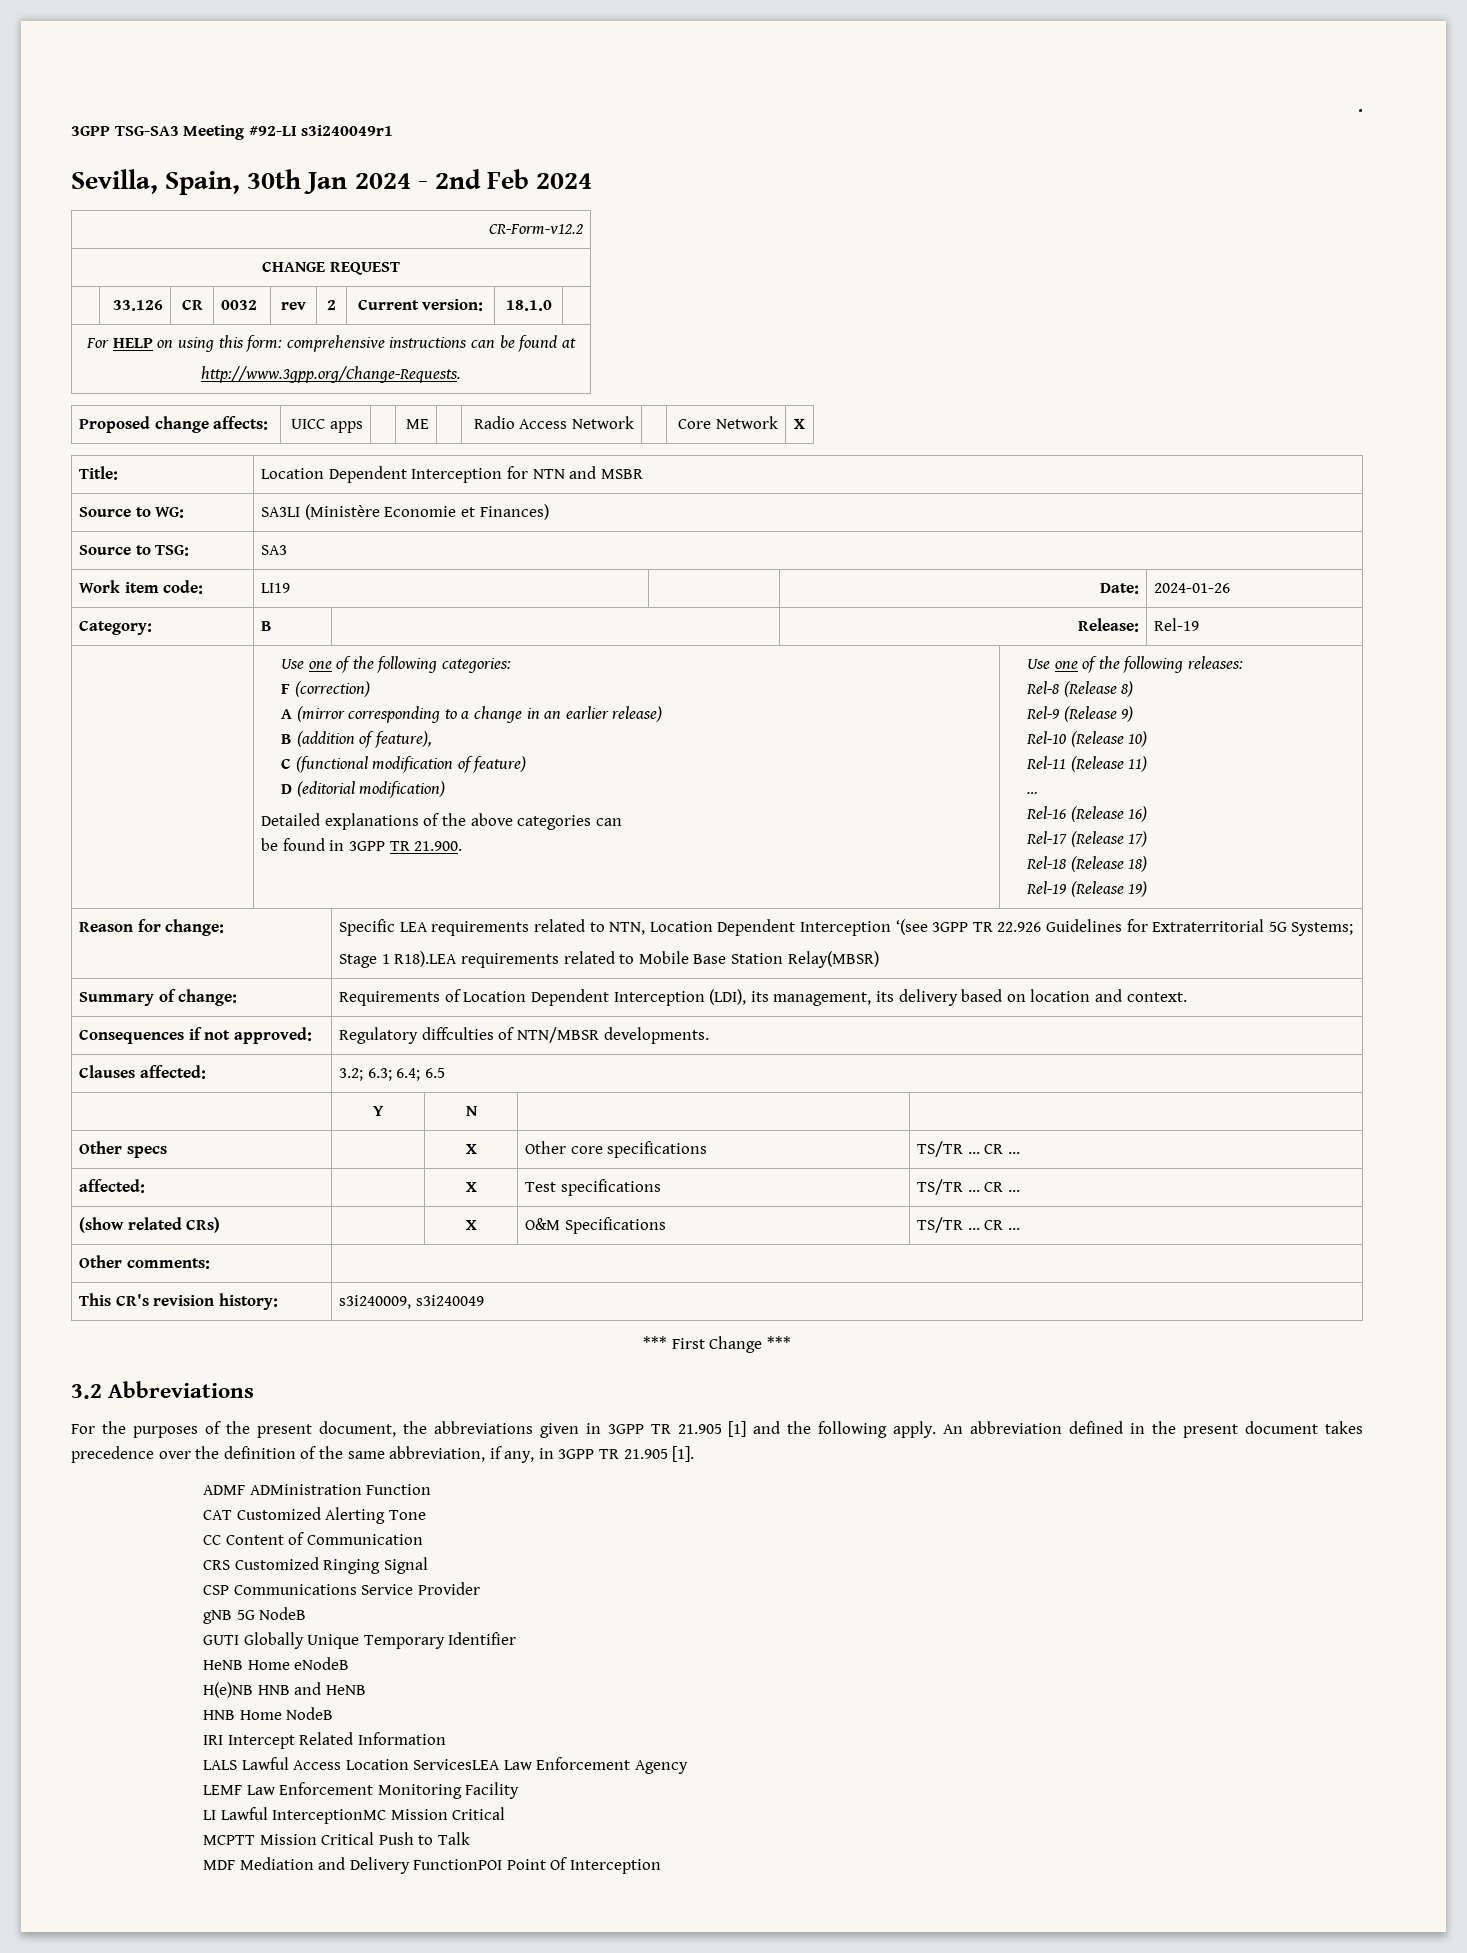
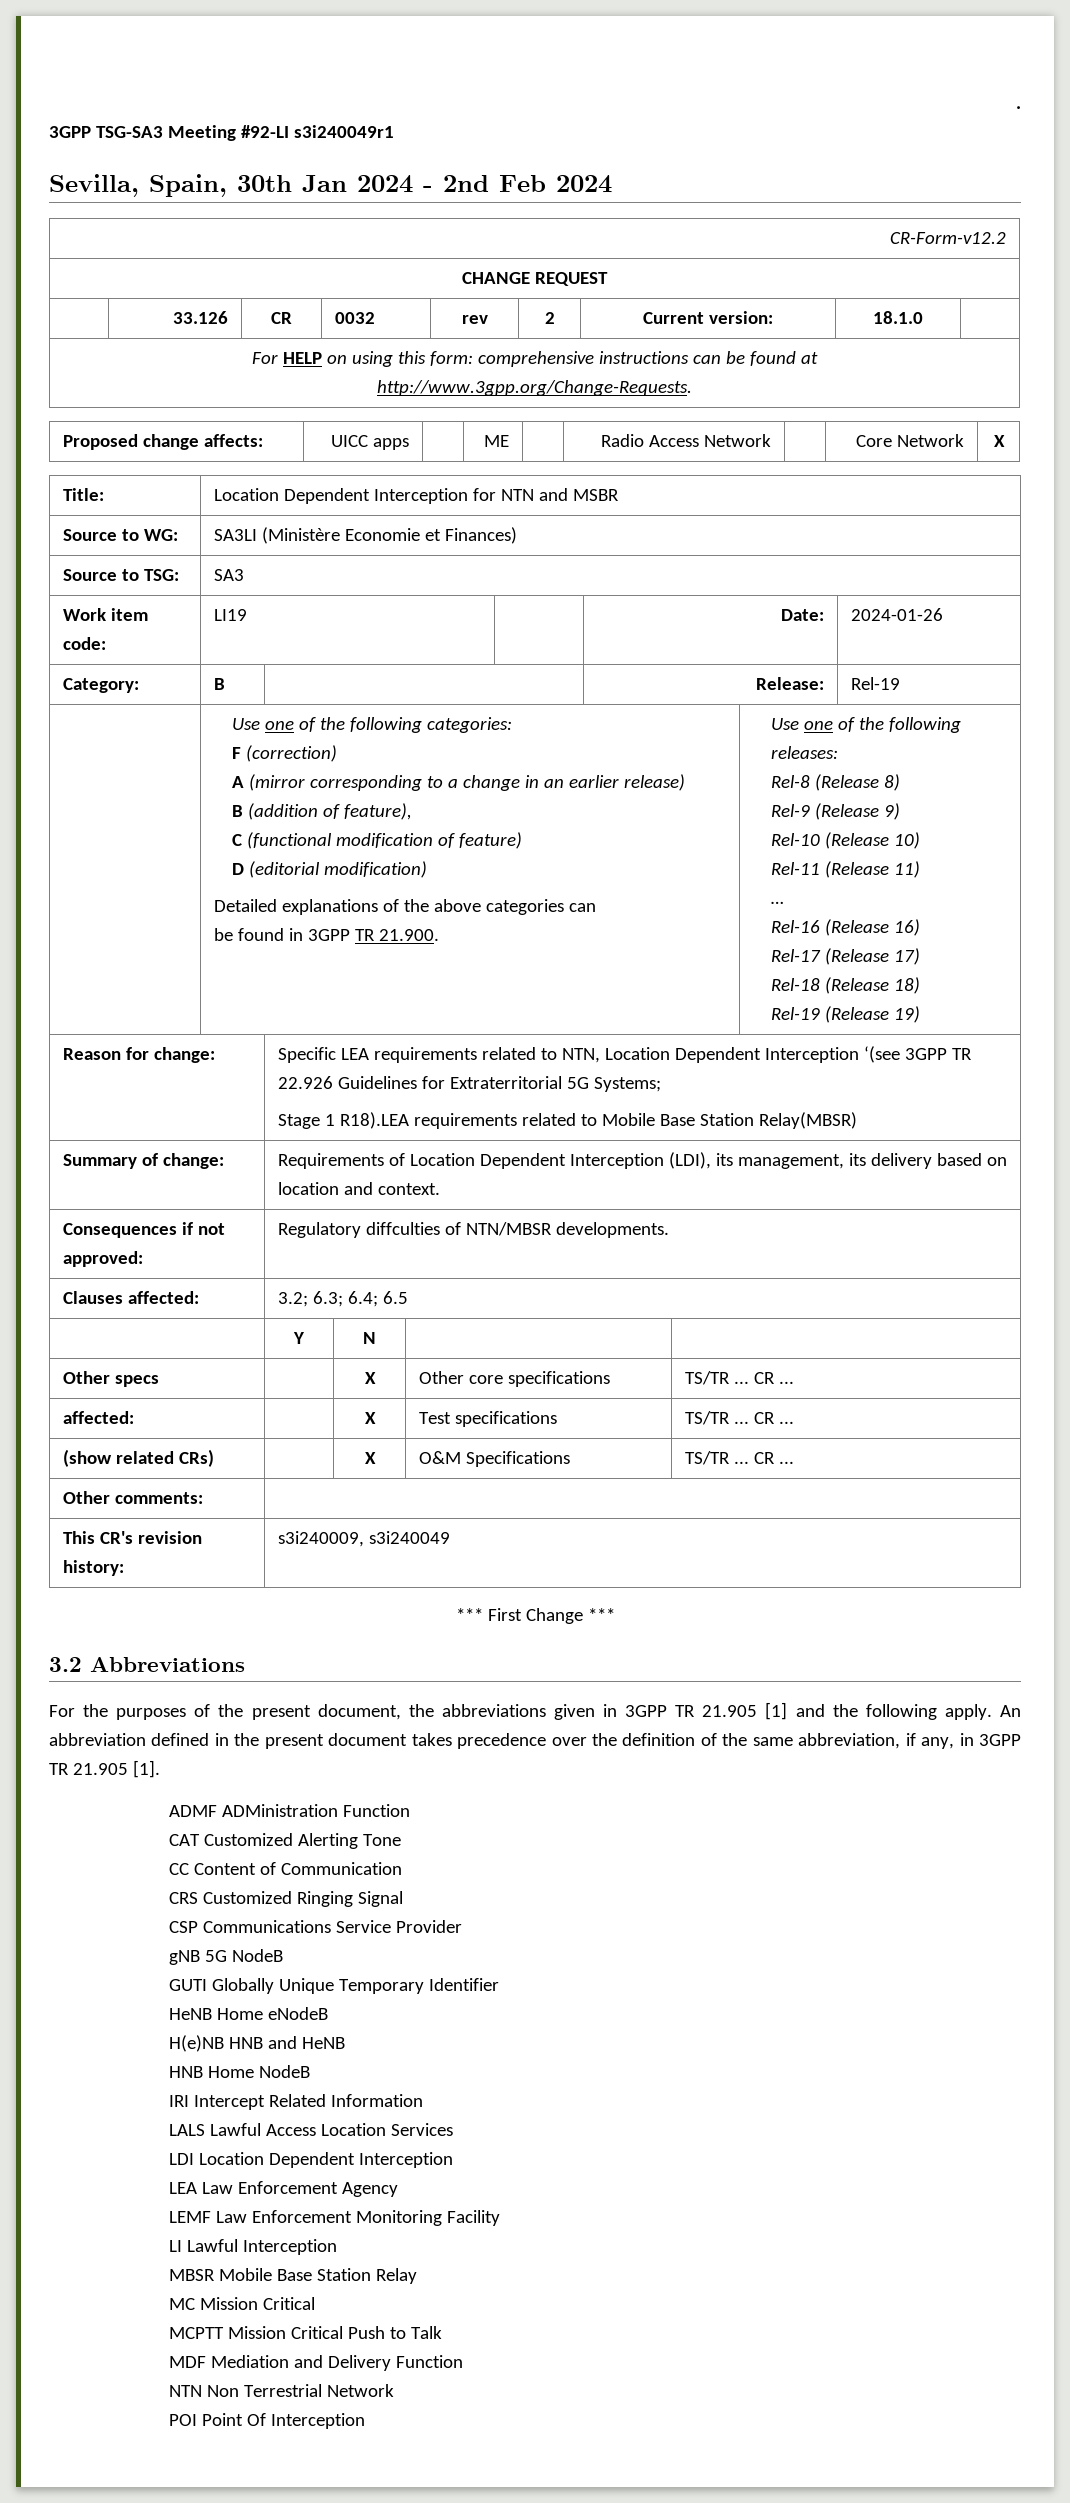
- LALS Lawful Access Location ServicesLEA Law Enforcement Agency
+ LALS Lawful Access Location Services
+ LDI Location Dependent Interception
+ LEA Law Enforcement Agency
- LI Lawful InterceptionMC Mission Critical
+ LI Lawful Interception
+ MBSR Mobile Base Station Relay
+ MC Mission Critical
- MDF Mediation and Delivery FunctionPOI Point Of Interception
+ MDF Mediation and Delivery Function
+ NTN Non Terrestrial Network
+ POI Point Of Interception

